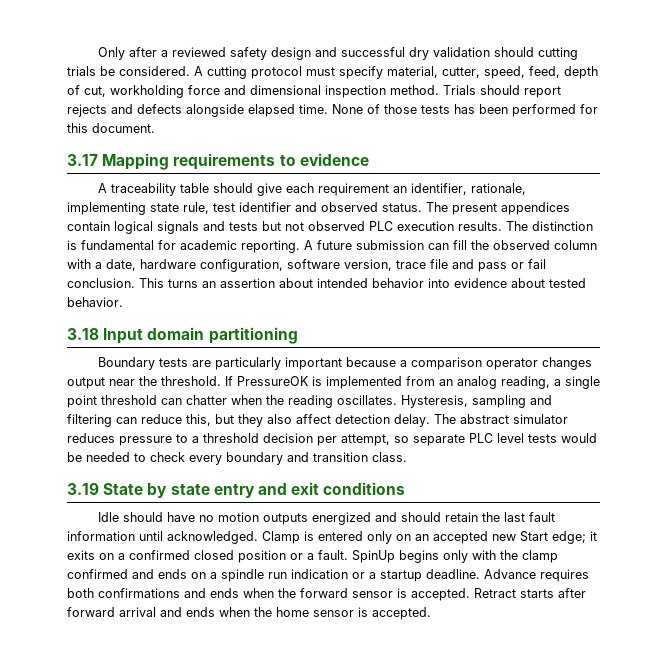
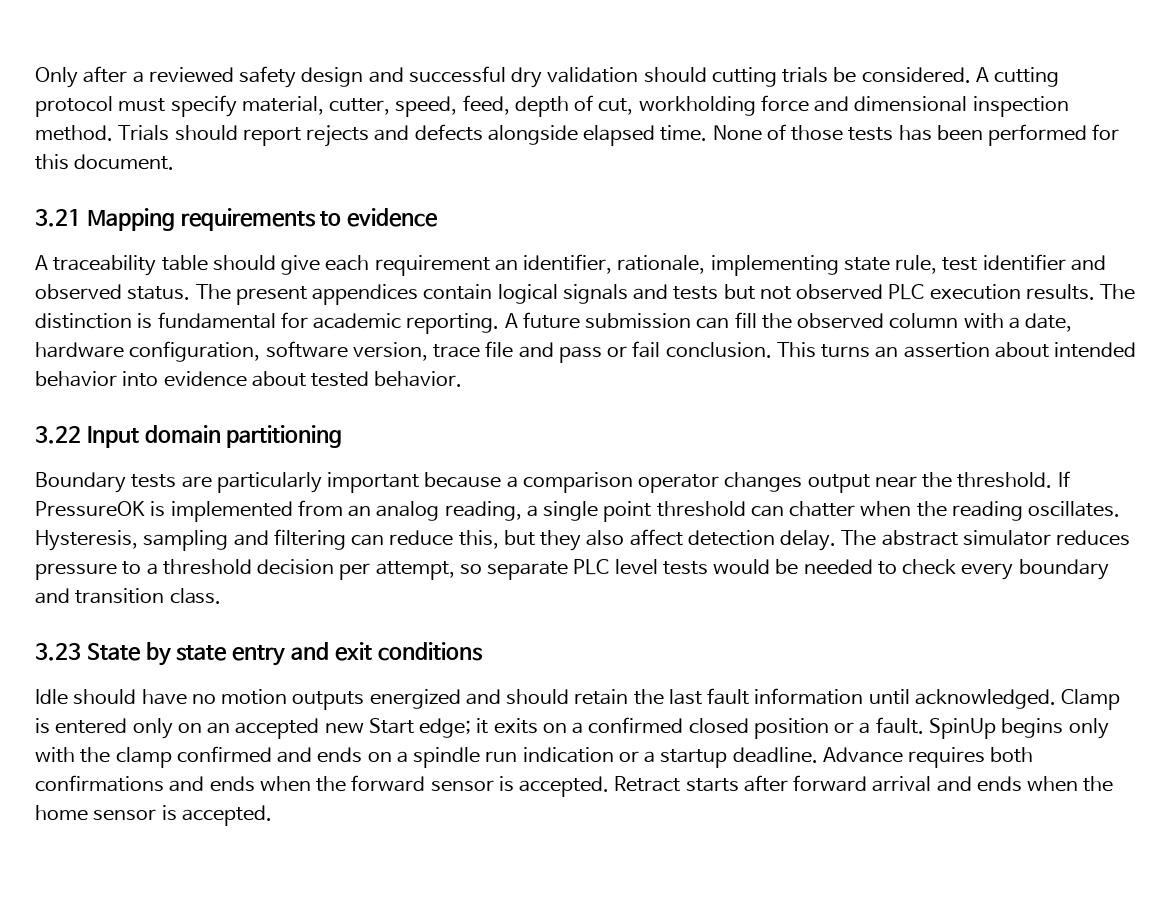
- 3.17 Mapping requirements to evidence
+ 3.21 Mapping requirements to evidence
- 3.18 Input domain partitioning
+ 3.22 Input domain partitioning
- 3.19 State by state entry and exit conditions
+ 3.23 State by state entry and exit conditions

